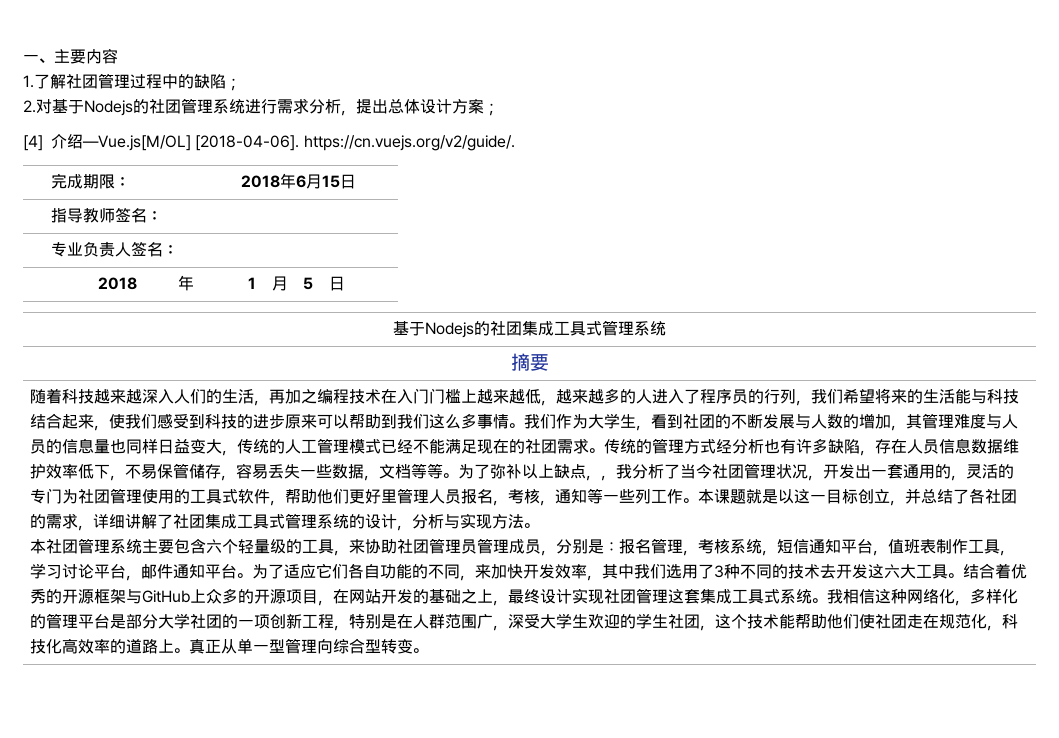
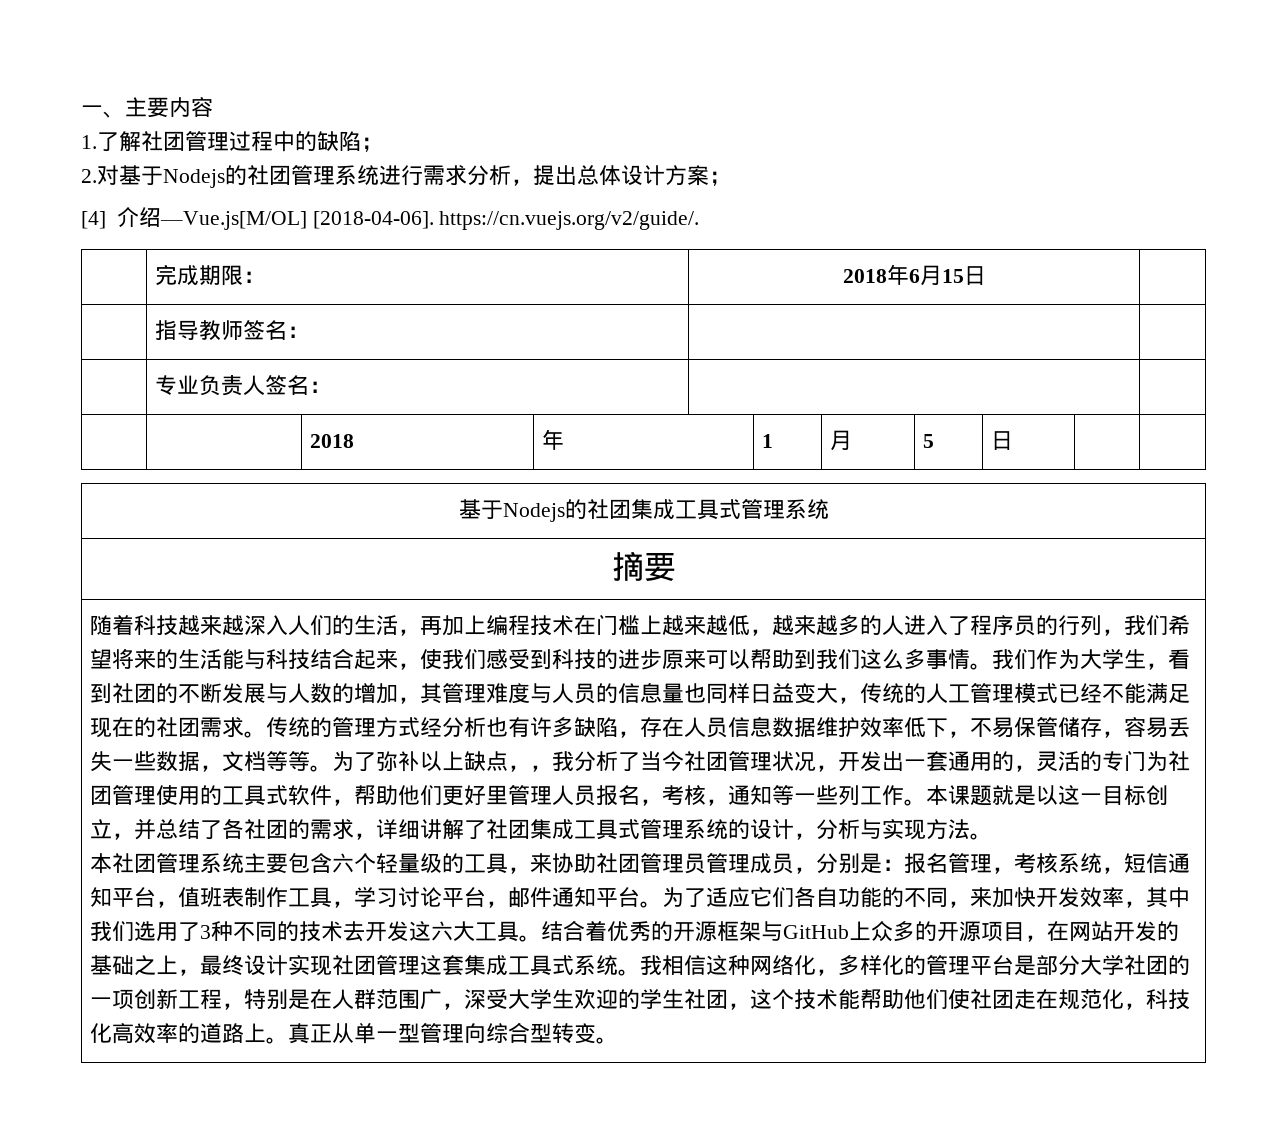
- 随着科技越来越深入人们的生活，再加之编程技术在入门门槛上越来越低，越来越多的人进入了程序员的行列，我们希望将来的生活能与科技结合起来，使我们感受到科技的进步原来可以帮助到我们这么多事情。
+ 随着科技越来越深入人们的生活，再加上编程技术在门槛上越来越低，越来越多的人进入了程序员的行列，我们希望将来的生活能与科技结合起来，使我们感受到科技的进步原来可以帮助到我们这么多事情。

